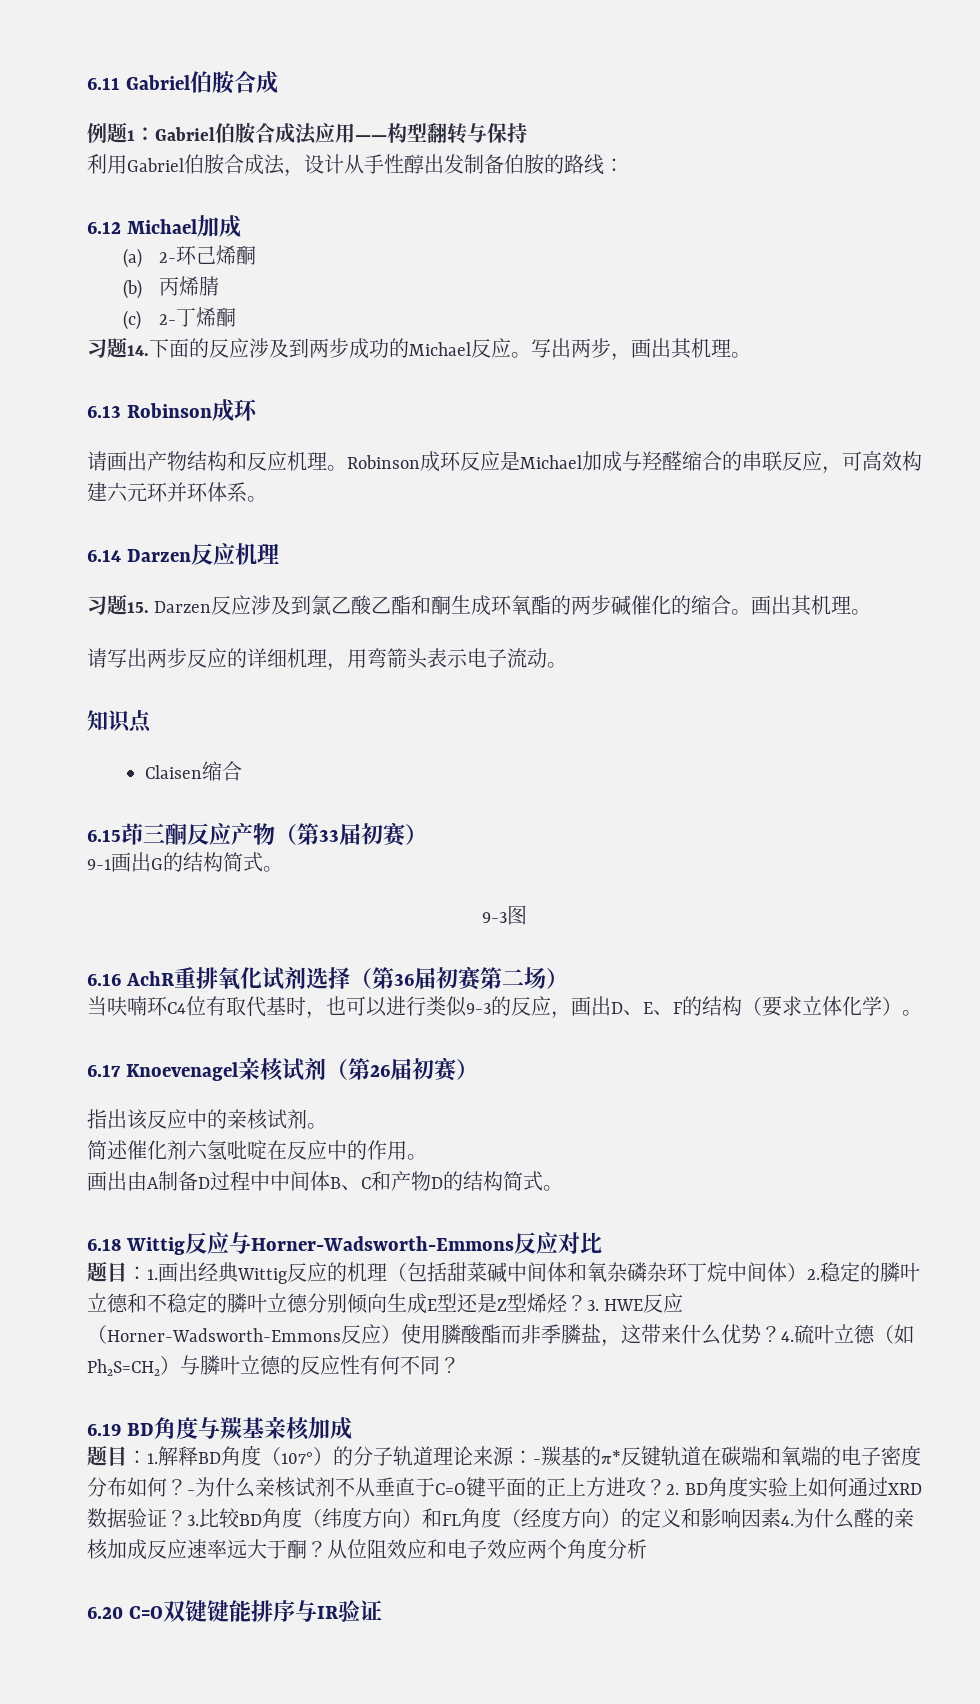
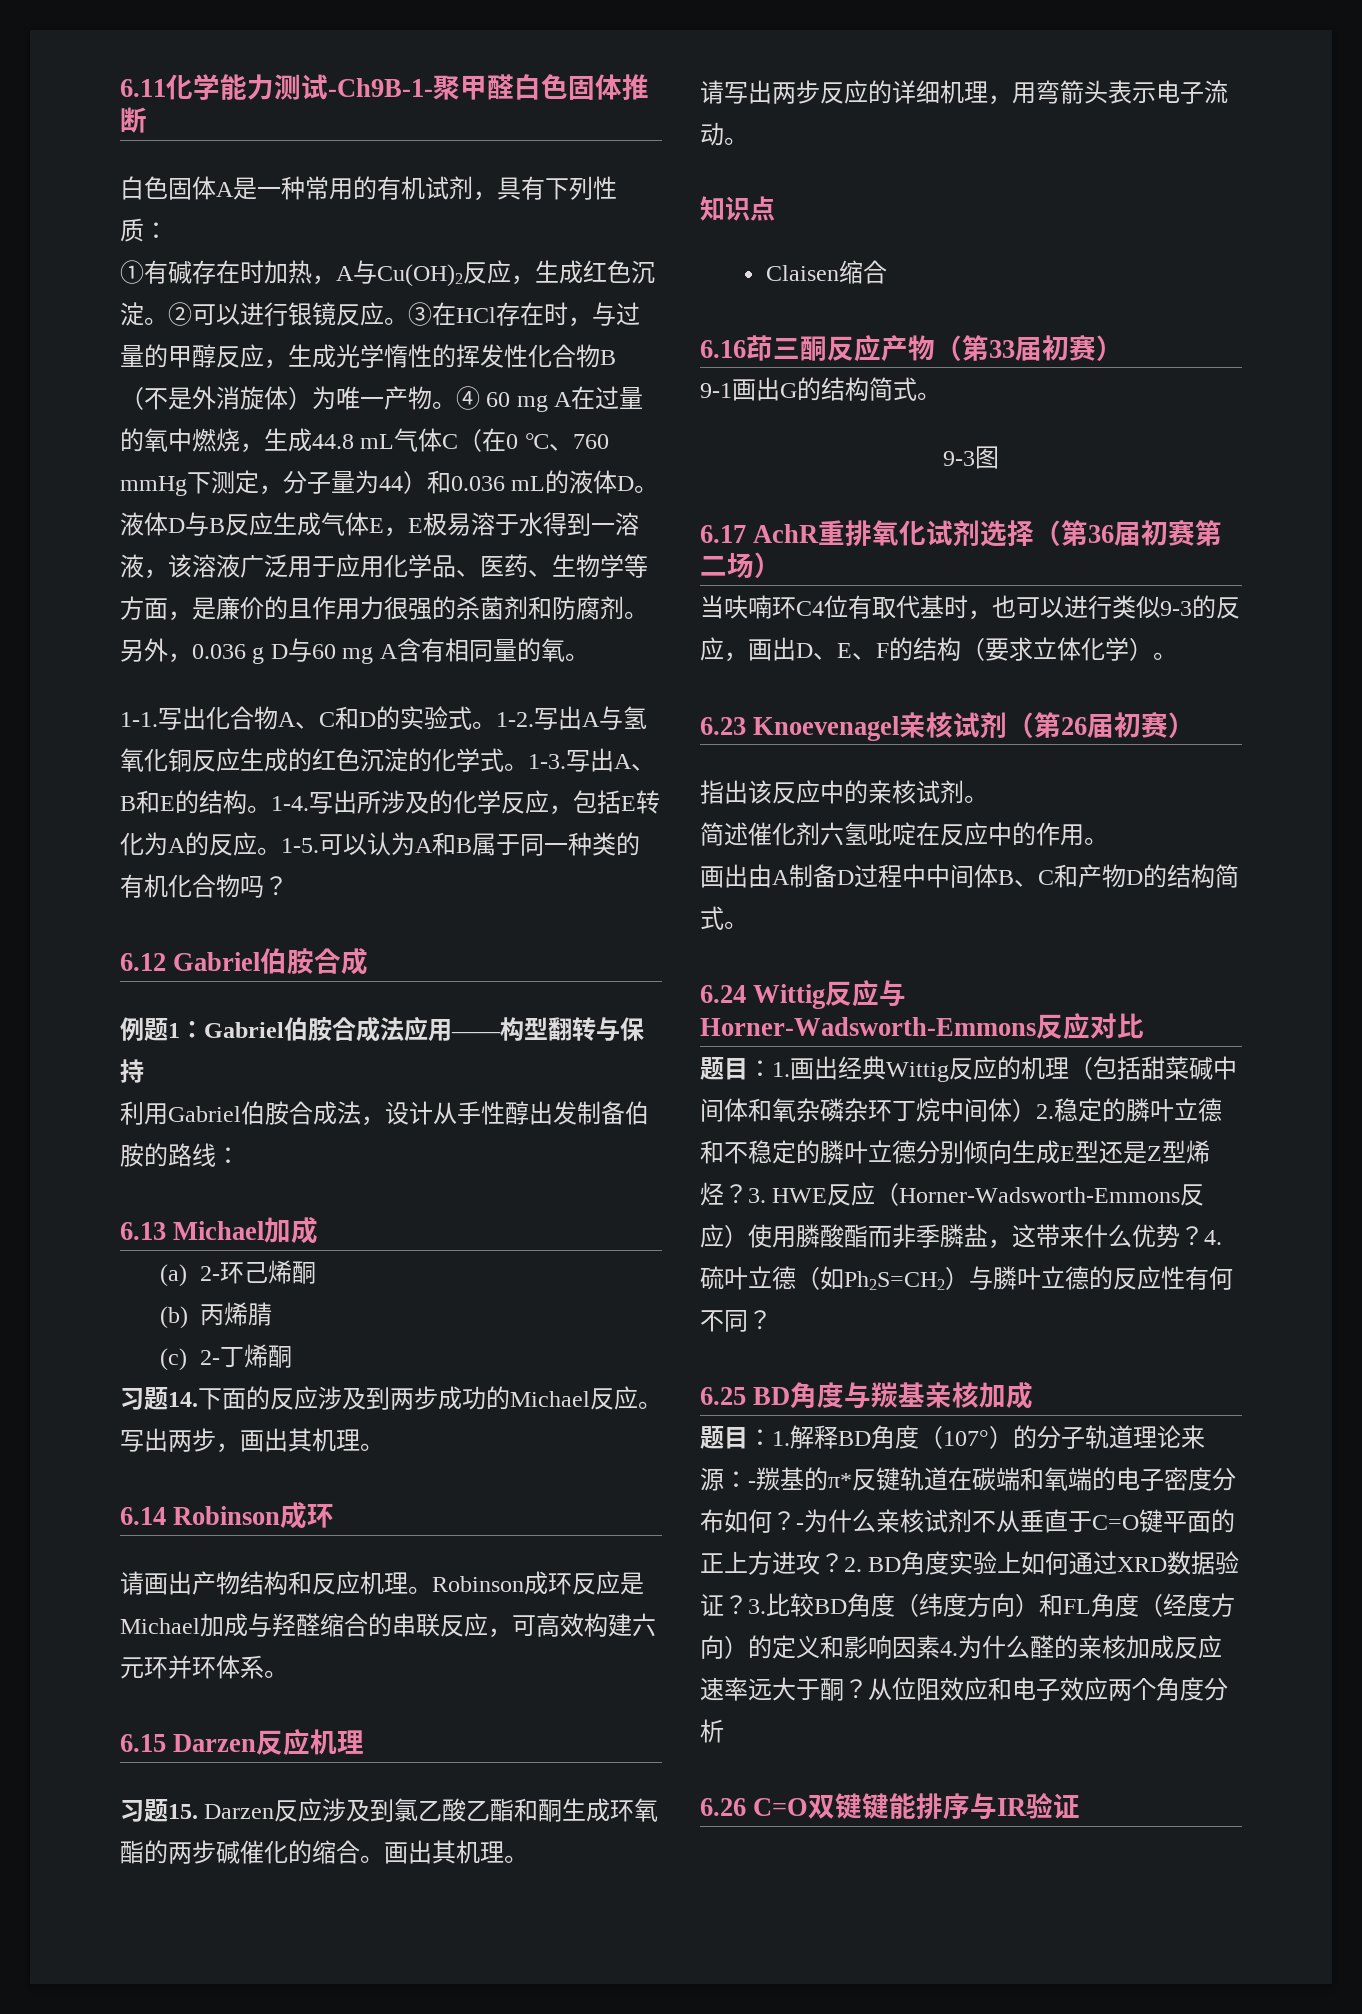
- 6.11 Gabriel伯胺合成
+ 6.11化学能力测试-Ch9B-1-聚甲醛白色固体推断
+ 白色固体A是一种常用的有机试剂，具有下列性质：
+ ①有碱存在时加热，A与Cu(OH)2反应，生成红色沉淀。②可以进行银镜反应。③在HCl存在时，与过量的甲醇反应，生成光学惰性的挥发性化合物B（不是外消旋体）为唯一产物。④ 60 mg A在过量的氧中燃烧，生成44.8 mL气体C（在0 ℃、760 mmHg下测定，分子量为44）和0.036 mL的液体D。液体D与B反应生成气体E，E极易溶于水得到一溶液，该溶液广泛用于应用化学品、医药、生物学等方面，是廉价的且作用力很强的杀菌剂和防腐剂。另外，0.036 g D与60 mg A含有相同量的氧。
+ 1-1.写出化合物A、C和D的实验式。1-2.写出A与氢氧化铜反应生成的红色沉淀的化学式。1-3.写出A、B和E的结构。1-4.写出所涉及的化学反应，包括E转化为A的反应。1-5.可以认为A和B属于同一种类的有机化合物吗？
+ 6.12 Gabriel伯胺合成
- 6.12 Michael加成
+ 6.13 Michael加成
- 6.13 Robinson成环
+ 6.14 Robinson成环
- 6.14 Darzen反应机理
+ 6.15 Darzen反应机理
- 6.15茚三酮反应产物（第33届初赛）
+ 6.16茚三酮反应产物（第33届初赛）
- 6.16 AchR重排氧化试剂选择（第36届初赛第二场）
+ 6.17 AchR重排氧化试剂选择（第36届初赛第二场）
- 6.17 Knoevenagel亲核试剂（第26届初赛）
+ 6.23 Knoevenagel亲核试剂（第26届初赛）
- 6.18 Wittig反应与Horner-Wadsworth-Emmons反应对比
+ 6.24 Wittig反应与Horner-Wadsworth-Emmons反应对比
- 6.19 BD角度与羰基亲核加成
+ 6.25 BD角度与羰基亲核加成
- 6.20 C=O双键键能排序与IR验证
+ 6.26 C=O双键键能排序与IR验证

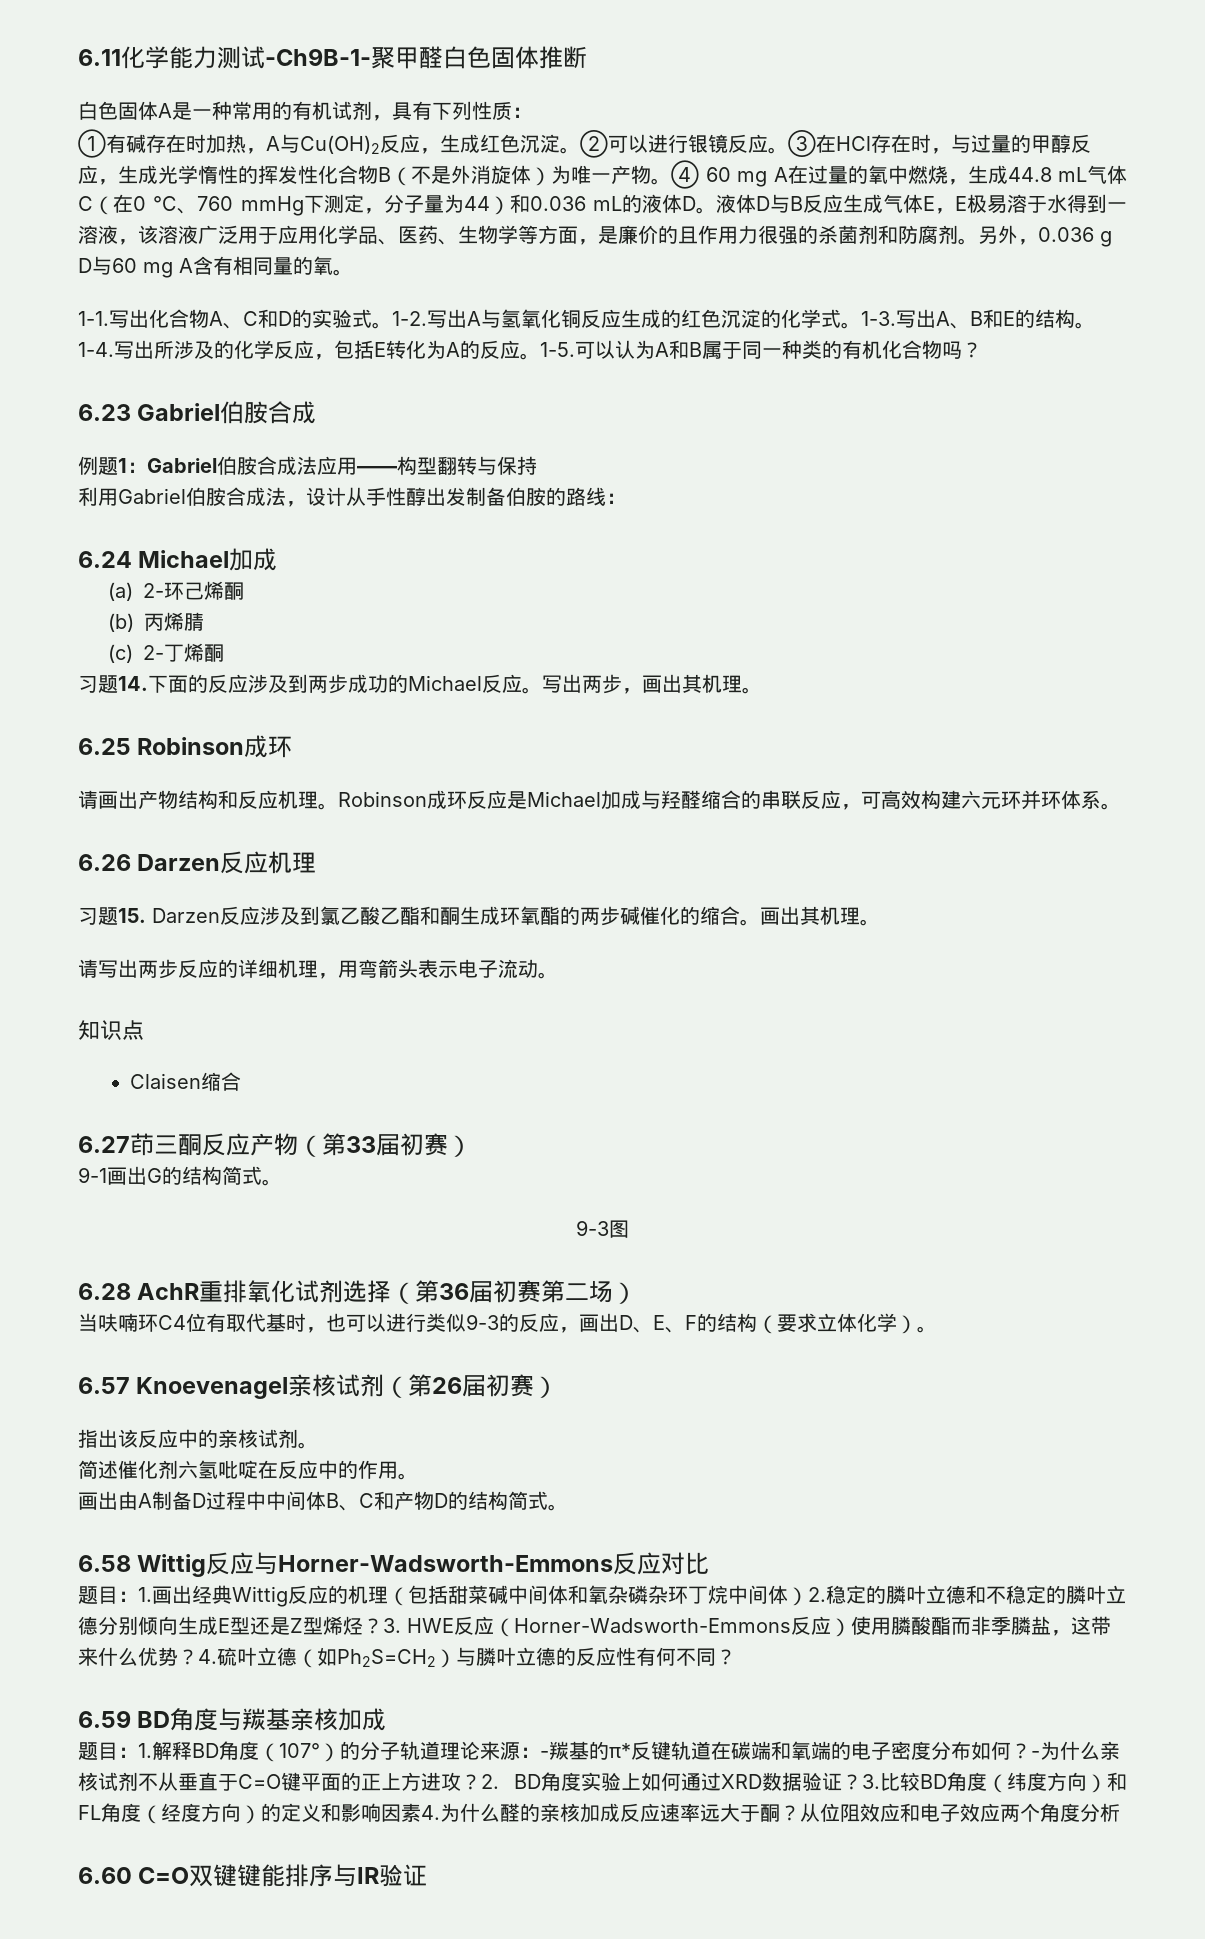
- 6.12 Gabriel伯胺合成
+ 6.23 Gabriel伯胺合成
- 6.13 Michael加成
+ 6.24 Michael加成
- 6.14 Robinson成环
+ 6.25 Robinson成环
- 6.15 Darzen反应机理
+ 6.26 Darzen反应机理
- 6.16茚三酮反应产物（第33届初赛）
+ 6.27茚三酮反应产物（第33届初赛）
- 6.17 AchR重排氧化试剂选择（第36届初赛第二场）
+ 6.28 AchR重排氧化试剂选择（第36届初赛第二场）
- 6.23 Knoevenagel亲核试剂（第26届初赛）
+ 6.57 Knoevenagel亲核试剂（第26届初赛）
- 6.24 Wittig反应与Horner-Wadsworth-Emmons反应对比
+ 6.58 Wittig反应与Horner-Wadsworth-Emmons反应对比
- 6.25 BD角度与羰基亲核加成
+ 6.59 BD角度与羰基亲核加成
- 6.26 C=O双键键能排序与IR验证
+ 6.60 C=O双键键能排序与IR验证

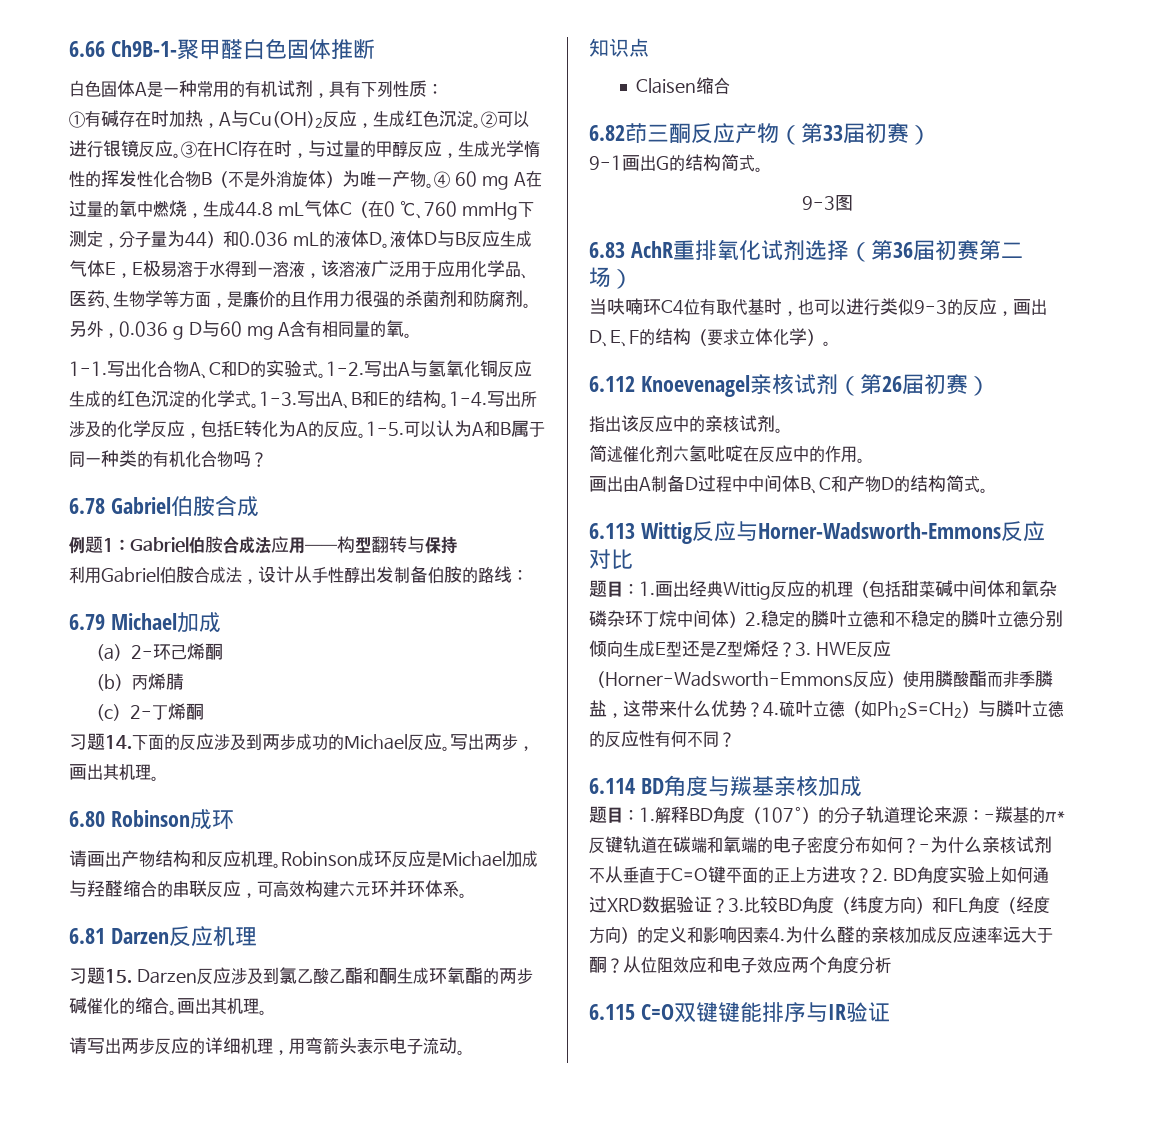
- 6.11化学能力测试-Ch9B-1-聚甲醛白色固体推断
+ 6.66 Ch9B-1-聚甲醛白色固体推断
- 6.23 Gabriel伯胺合成
+ 6.78 Gabriel伯胺合成
- 6.24 Michael加成
+ 6.79 Michael加成
- 6.25 Robinson成环
+ 6.80 Robinson成环
- 6.26 Darzen反应机理
+ 6.81 Darzen反应机理
- 6.27茚三酮反应产物（第33届初赛）
+ 6.82茚三酮反应产物（第33届初赛）
- 6.28 AchR重排氧化试剂选择（第36届初赛第二场）
+ 6.83 AchR重排氧化试剂选择（第36届初赛第二场）
- 6.57 Knoevenagel亲核试剂（第26届初赛）
+ 6.112 Knoevenagel亲核试剂（第26届初赛）
- 6.58 Wittig反应与Horner-Wadsworth-Emmons反应对比
+ 6.113 Wittig反应与Horner-Wadsworth-Emmons反应对比
- 6.59 BD角度与羰基亲核加成
+ 6.114 BD角度与羰基亲核加成
- 6.60 C=O双键键能排序与IR验证
+ 6.115 C=O双键键能排序与IR验证

